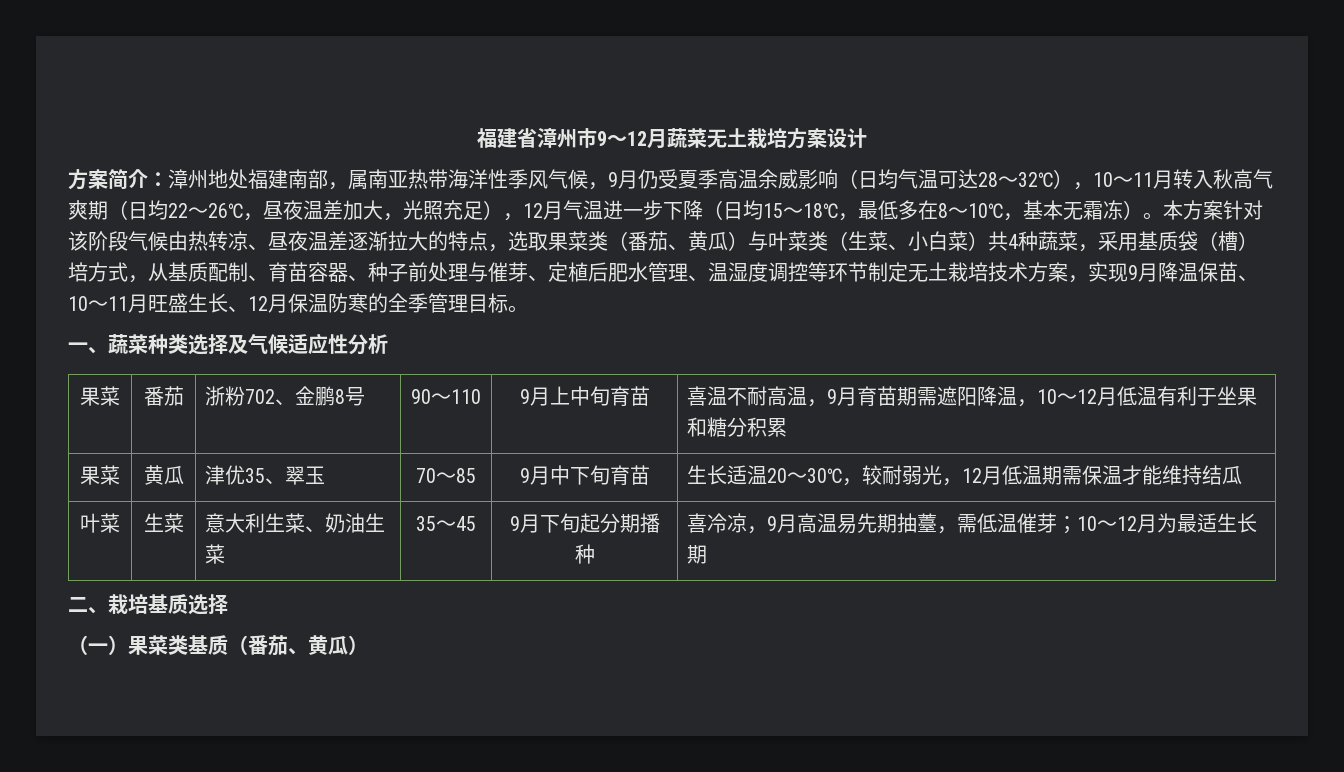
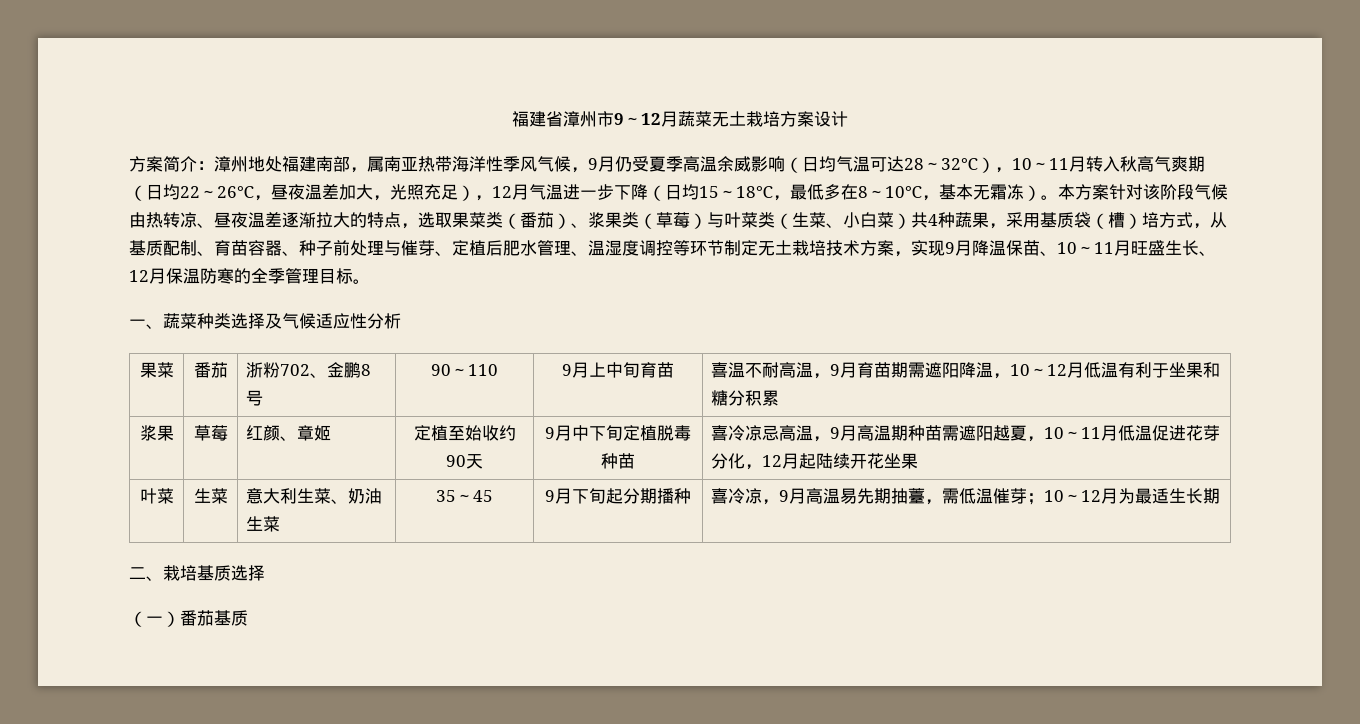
- 本方案针对该阶段气候由热转凉、昼夜温差逐渐拉大的特点，选取果菜类（番茄、黄瓜）与叶菜类（生菜、小白菜）共4种蔬菜，采用基质袋（槽）培方式，从基质配制、育苗容器、种子前处理与催芽、定植后肥水管理、温湿度调控等环节制定无土栽培技术方案，实现9月降温保苗、10～11月旺盛生长、12月保温防寒的全季管理目标。
+ 本方案针对该阶段气候由热转凉、昼夜温差逐渐拉大的特点，选取果菜类（番茄）、浆果类（草莓）与叶菜类（生菜、小白菜）共4种蔬果，采用基质袋（槽）培方式，从基质配制、育苗容器、种子前处理与催芽、定植后肥水管理、温湿度调控等环节制定无土栽培技术方案，实现9月降温保苗、10～11月旺盛生长、12月保温防寒的全季管理目标。
- 果菜 | 黄瓜 | 津优35、翠玉 | 70～85 | 9月中下旬育苗 | 生长适温20～30℃，较耐弱光，12月低温期需保温才能维持结瓜
+ 浆果 | 草莓 | 红颜、章姬 | 定植至始收约90天 | 9月中下旬定植脱毒种苗 | 喜冷凉忌高温，9月高温期种苗需遮阳越夏，10～11月低温促进花芽分化，12月起陆续开花坐果
- （一）果菜类基质（番茄、黄瓜）
+ （一）番茄基质

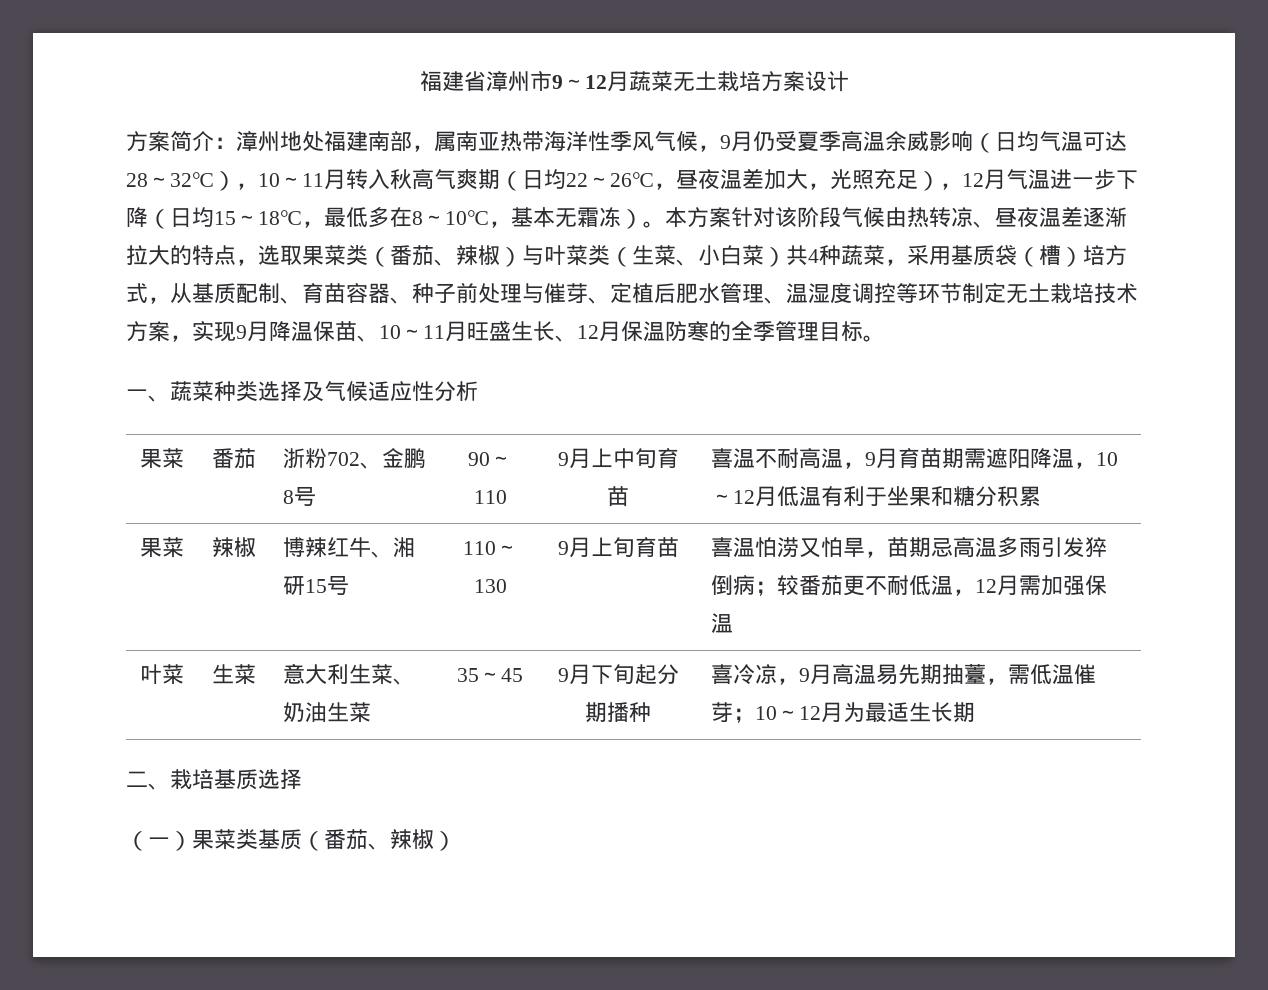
- 本方案针对该阶段气候由热转凉、昼夜温差逐渐拉大的特点，选取果菜类（番茄）、浆果类（草莓）与叶菜类（生菜、小白菜）共4种蔬果，采用基质袋（槽）培方式，从基质配制、育苗容器、种子前处理与催芽、定植后肥水管理、温湿度调控等环节制定无土栽培技术方案，实现9月降温保苗、10～11月旺盛生长、12月保温防寒的全季管理目标。
+ 本方案针对该阶段气候由热转凉、昼夜温差逐渐拉大的特点，选取果菜类（番茄、辣椒）与叶菜类（生菜、小白菜）共4种蔬菜，采用基质袋（槽）培方式，从基质配制、育苗容器、种子前处理与催芽、定植后肥水管理、温湿度调控等环节制定无土栽培技术方案，实现9月降温保苗、10～11月旺盛生长、12月保温防寒的全季管理目标。
- 浆果 | 草莓 | 红颜、章姬 | 定植至始收约90天 | 9月中下旬定植脱毒种苗 | 喜冷凉忌高温，9月高温期种苗需遮阳越夏，10～11月低温促进花芽分化，12月起陆续开花坐果
+ 果菜 | 辣椒 | 博辣红牛、湘研15号 | 110～130 | 9月上旬育苗 | 喜温怕涝又怕旱，苗期忌高温多雨引发猝倒病；较番茄更不耐低温，12月需加强保温
- （一）番茄基质
+ （一）果菜类基质（番茄、辣椒）

